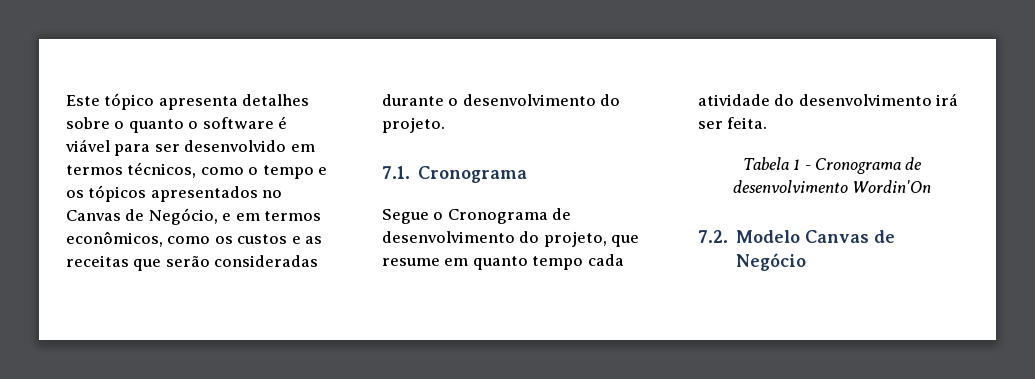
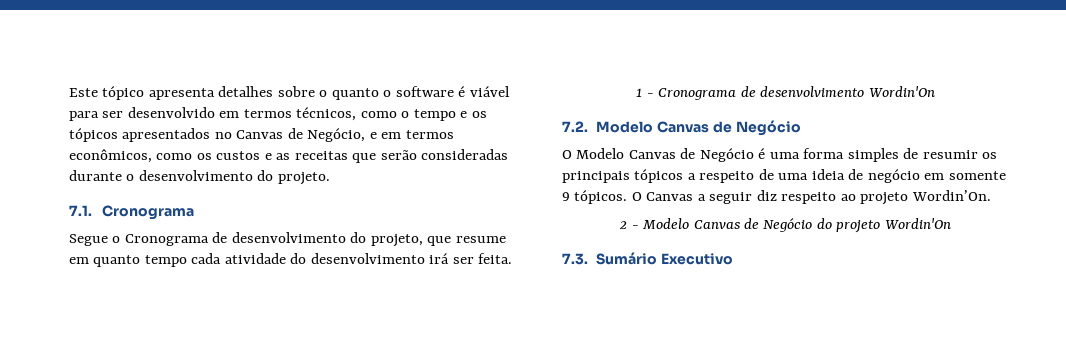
- Tabela 1 - Cronograma de desenvolvimento Wordin'On
+ 1 - Cronograma de desenvolvimento Wordin'On
+ O Modelo Canvas de Negócio é uma forma simples de resumir os principais tópicos a respeito de uma ideia de negócio em somente 9 tópicos. O Canvas a seguir diz respeito ao projeto Wordin’On.
+ 2 - Modelo Canvas de Negócio do projeto Wordin'On
+ 7.3. Sumário Executivo

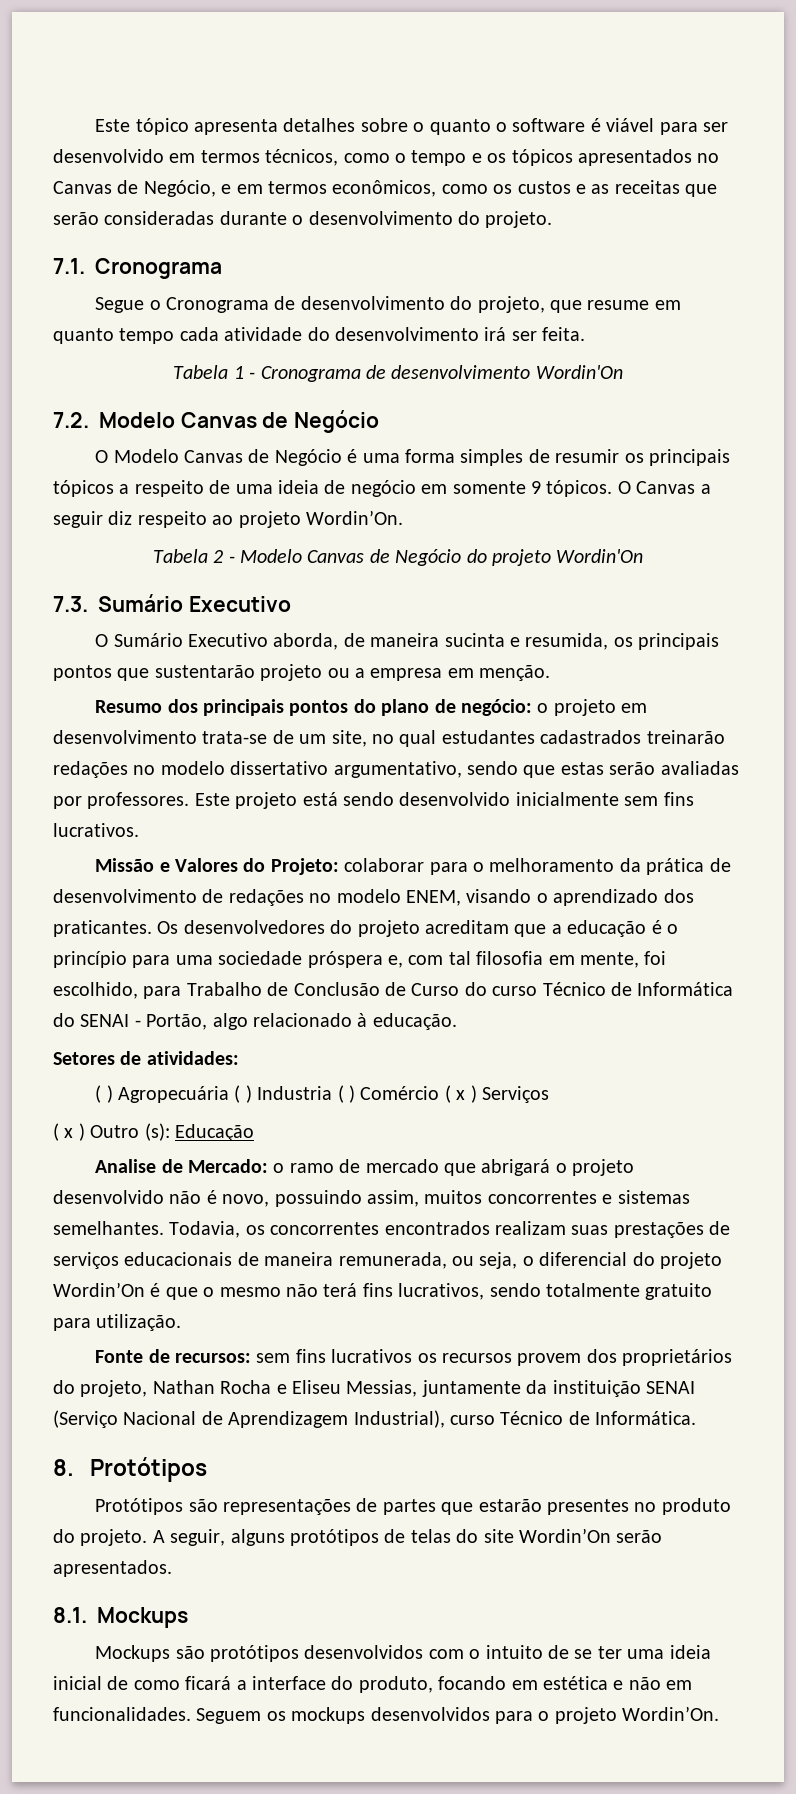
- 1 - Cronograma de desenvolvimento Wordin'On
+ Tabela 1 - Cronograma de desenvolvimento Wordin'On
- 2 - Modelo Canvas de Negócio do projeto Wordin'On
+ Tabela 2 - Modelo Canvas de Negócio do projeto Wordin'On
+ O Sumário Executivo aborda, de maneira sucinta e resumida, os principais pontos que sustentarão projeto ou a empresa em menção.
+ Resumo dos principais pontos do plano de negócio: o projeto em desenvolvimento trata-se de um site, no qual estudantes cadastrados treinarão redações no modelo dissertativo argumentativo, sendo que estas serão avaliadas por professores. Este projeto está sendo desenvolvido inicialmente sem fins lucrativos.
+ Missão e Valores do Projeto: colaborar para o melhoramento da prática de desenvolvimento de redações no modelo ENEM, visando o aprendizado dos praticantes. Os desenvolvedores do projeto acreditam que a educação é o princípio para uma sociedade próspera e, com tal filosofia em mente, foi escolhido, para Trabalho de Conclusão de Curso do curso Técnico de Informática do SENAI - Portão, algo relacionado à educação.
+ Setores de atividades:
+ ( ) Agropecuária ( ) Industria ( ) Comércio ( x ) Serviços
+ ( x ) Outro (s): Educação
+ Analise de Mercado: o ramo de mercado que abrigará o projeto desenvolvido não é novo, possuindo assim, muitos concorrentes e sistemas semelhantes. Todavia, os concorrentes encontrados realizam suas prestações de serviços educacionais de maneira remunerada, ou seja, o diferencial do projeto Wordin’On é que o mesmo não terá fins lucrativos, sendo totalmente gratuito para utilização.
+ Fonte de recursos: sem fins lucrativos os recursos provem dos proprietários do projeto, Nathan Rocha e Eliseu Messias, juntamente da instituição SENAI (Serviço Nacional de Aprendizagem Industrial), curso Técnico de Informática.
+ 8. Protótipos
+ Protótipos são representações de partes que estarão presentes no produto do projeto. A seguir, alguns protótipos de telas do site Wordin’On serão apresentados.
+ 8.1. Mockups
+ Mockups são protótipos desenvolvidos com o intuito de se ter uma ideia inicial de como ficará a interface do produto, focando em estética e não em funcionalidades. Seguem os mockups desenvolvidos para o projeto Wordin’On.

